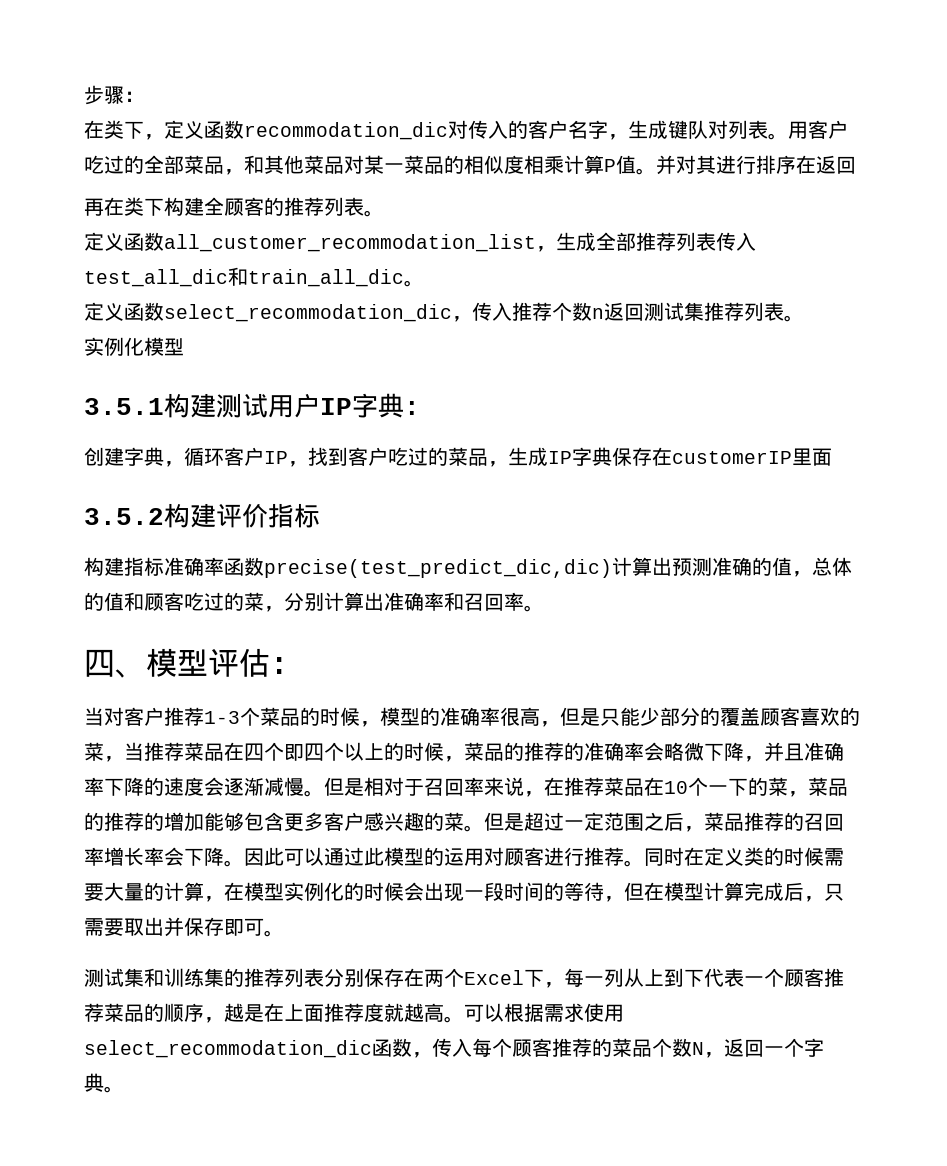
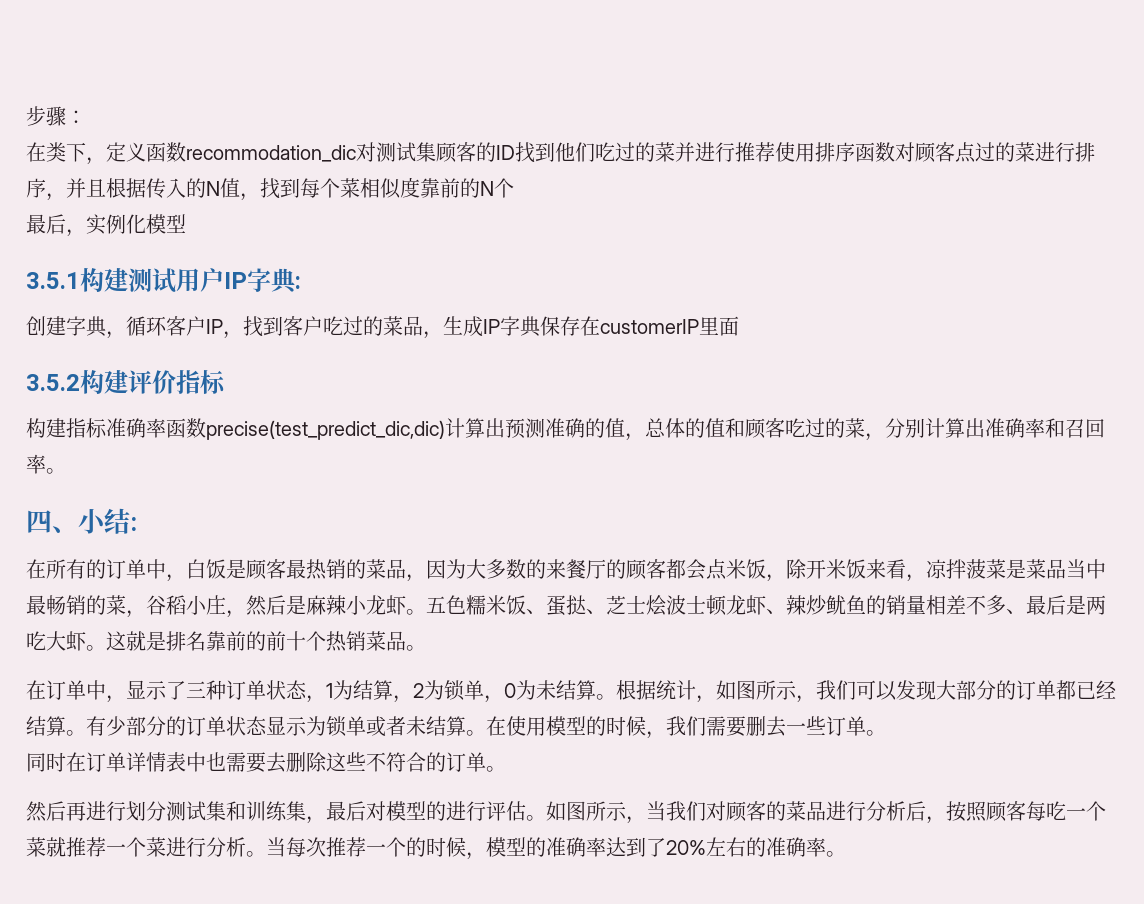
- 在类下，定义函数recommodation_dic对传入的客户名字，生成键队对列表。用客户吃过的全部菜品，和其他菜品对某一菜品的相似度相乘计算P值。并对其进行排序在返回
- 再在类下构建全顾客的推荐列表。
- 定义函数all_customer_recommodation_list，生成全部推荐列表传入test_all_dic和train_all_dic。
- 定义函数select_recommodation_dic，传入推荐个数n返回测试集推荐列表。
- 实例化模型
+ 在类下，定义函数recommodation_dic对测试集顾客的ID找到他们吃过的菜并进行推荐使用排序函数对顾客点过的菜进行排序，并且根据传入的N值，找到每个菜相似度靠前的N个
+ 最后，实例化模型
- 四、模型评估:
- 当对客户推荐1-3个菜品的时候，模型的准确率很高，但是只能少部分的覆盖顾客喜欢的菜，当推荐菜品在四个即四个以上的时候，菜品的推荐的准确率会略微下降，并且准确率下降的速度会逐渐减慢。但是相对于召回率来说，在推荐菜品在10个一下的菜，菜品的推荐的增加能够包含更多客户感兴趣的菜。但是超过一定范围之后，菜品推荐的召回率增长率会下降。因此可以通过此模型的运用对顾客进行推荐。同时在定义类的时候需要大量的计算，在模型实例化的时候会出现一段时间的等待，但在模型计算完成后，只需要取出并保存即可。
- 测试集和训练集的推荐列表分别保存在两个Excel下，每一列从上到下代表一个顾客推荐菜品的顺序，越是在上面推荐度就越高。可以根据需求使用select_recommodation_dic函数，传入每个顾客推荐的菜品个数N，返回一个字典。
+ 四、小结:
+ 在所有的订单中，白饭是顾客最热销的菜品，因为大多数的来餐厅的顾客都会点米饭，除开米饭来看，凉拌菠菜是菜品当中最畅销的菜，谷稻小庄，然后是麻辣小龙虾。五色糯米饭、蛋挞、芝士烩波士顿龙虾、辣炒鱿鱼的销量相差不多、最后是两吃大虾。这就是排名靠前的前十个热销菜品。
+ 在订单中，显示了三种订单状态，1为结算，2为锁单，0为未结算。根据统计，如图所示，我们可以发现大部分的订单都已经结算。有少部分的订单状态显示为锁单或者未结算。在使用模型的时候，我们需要删去一些订单。
+ 同时在订单详情表中也需要去删除这些不符合的订单。
+ 然后再进行划分测试集和训练集，最后对模型的进行评估。如图所示，当我们对顾客的菜品进行分析后，按照顾客每吃一个菜就推荐一个菜进行分析。当每次推荐一个的时候，模型的准确率达到了20%左右的准确率。

